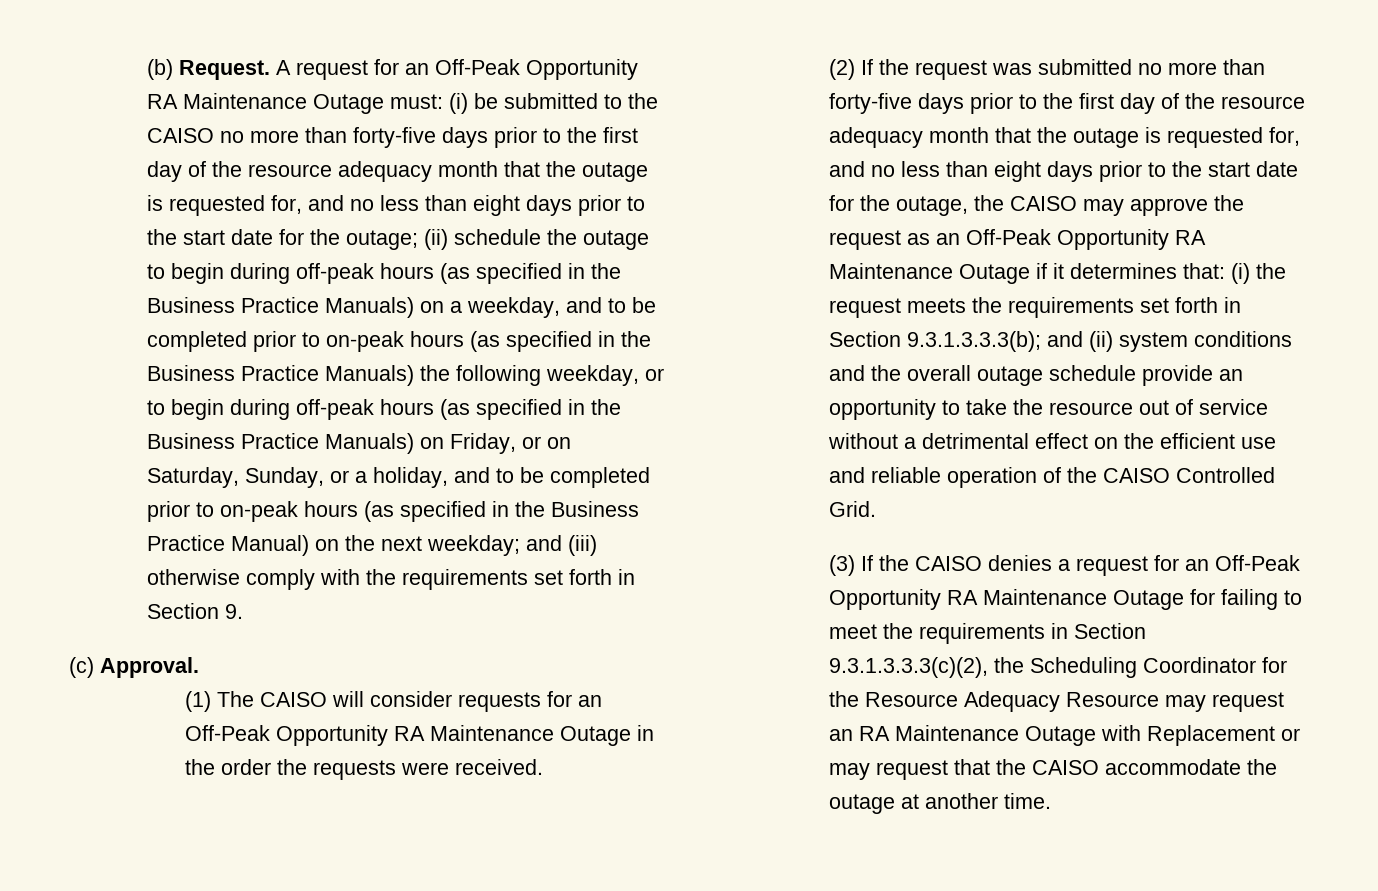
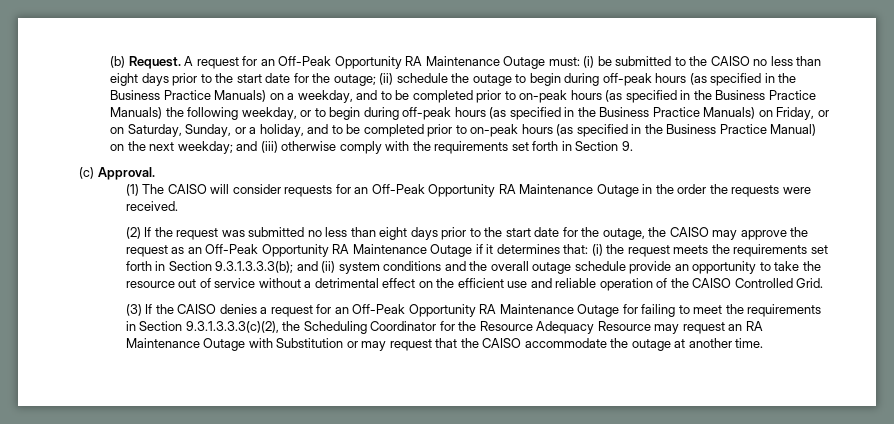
- (i) be submitted to the CAISO no more than forty-five days prior to the first day of the resource adequacy month that the outage is requested for, and no less than eight days prior to the start date for the outage;
+ (i) be submitted to the CAISO no less than eight days prior to the start date for the outage;
- (2) If the request was submitted no more than forty-five days prior to the first day of the resource adequacy month that the outage is requested for, and no less than eight days prior to the start date for the outage, the CAISO may approve the request as an Off-Peak Opportunity RA Maintenance Outage if it determines that:
+ (2) If the request was submitted no less than eight days prior to the start date for the outage, the CAISO may approve the request as an Off-Peak Opportunity RA Maintenance Outage if it determines that:
- (3) If the CAISO denies a request for an Off-Peak Opportunity RA Maintenance Outage for failing to meet the requirements in Section 9.3.1.3.3.3(c)(2), the Scheduling Coordinator for the Resource Adequacy Resource may request an RA Maintenance Outage with Replacement or may request that the CAISO accommodate the outage at another time.
+ (3) If the CAISO denies a request for an Off-Peak Opportunity RA Maintenance Outage for failing to meet the requirements in Section 9.3.1.3.3.3(c)(2), the Scheduling Coordinator for the Resource Adequacy Resource may request an RA Maintenance Outage with Substitution or may request that the CAISO accommodate the outage at another time.

